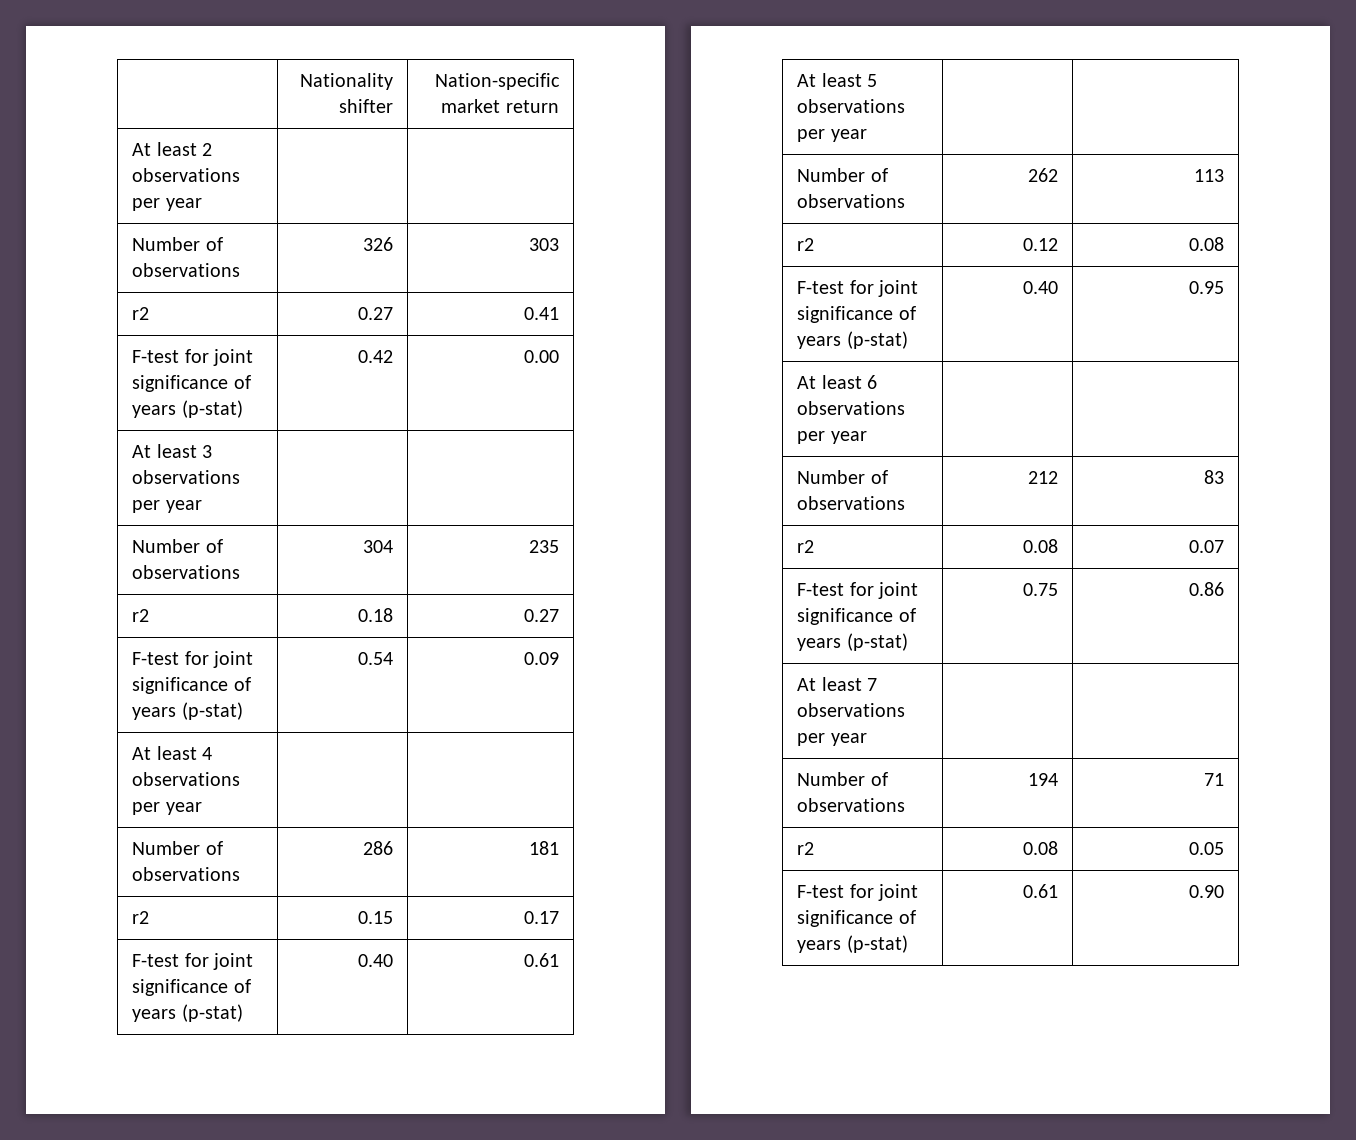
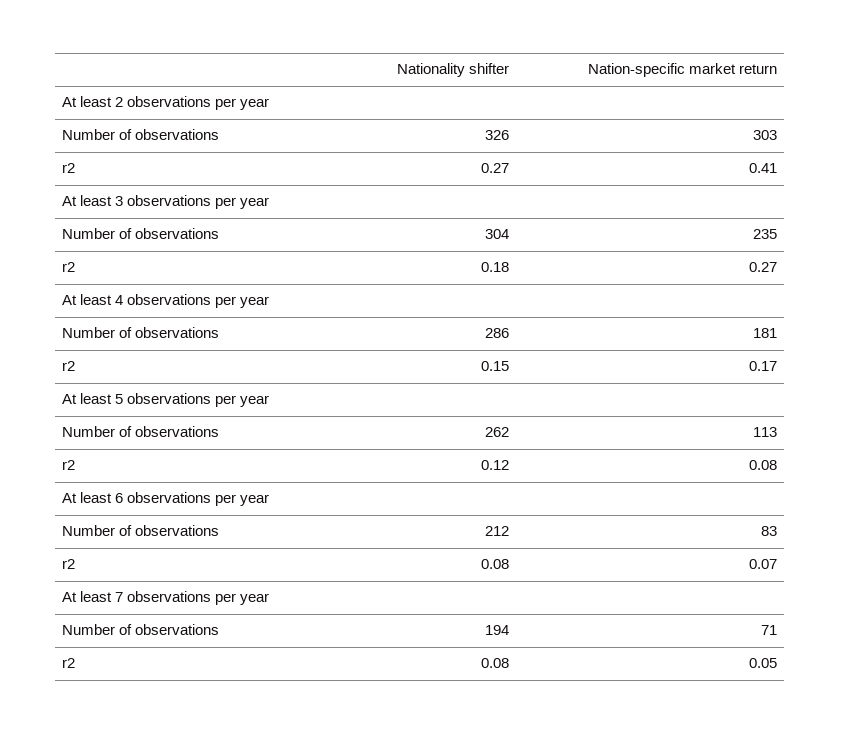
- F-test for joint significance of years (p-stat) | 0.42 | 0.00
- F-test for joint significance of years (p-stat) | 0.54 | 0.09
- F-test for joint significance of years (p-stat) | 0.40 | 0.61
- F-test for joint significance of years (p-stat) | 0.40 | 0.95
- F-test for joint significance of years (p-stat) | 0.75 | 0.86
- F-test for joint significance of years (p-stat) | 0.61 | 0.90

